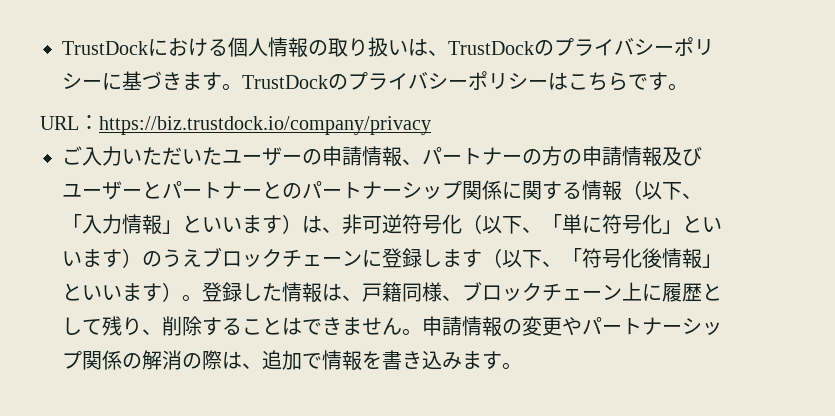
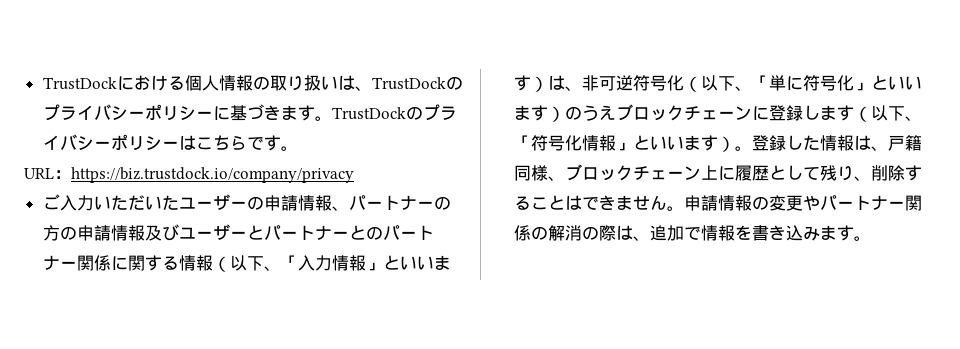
- ご入力いただいたユーザーの申請情報、パートナーの方の申請情報及びユーザーとパートナーとのパートナーシップ関係に関する情報（以下、「入力情報」といいます）は、非可逆符号化（以下、「単に符号化」といいます）のうえブロックチェーンに登録します（以下、「符号化後情報」といいます）。
+ ご入力いただいたユーザーの申請情報、パートナーの方の申請情報及びユーザーとパートナーとのパートナー関係に関する情報（以下、「入力情報」といいます）は、非可逆符号化（以下、「単に符号化」といいます）のうえブロックチェーンに登録します（以下、「符号化情報」といいます）。
- 申請情報の変更やパートナーシップ関係の解消の際は、追加で情報を書き込みます。
+ 申請情報の変更やパートナー関係の解消の際は、追加で情報を書き込みます。

